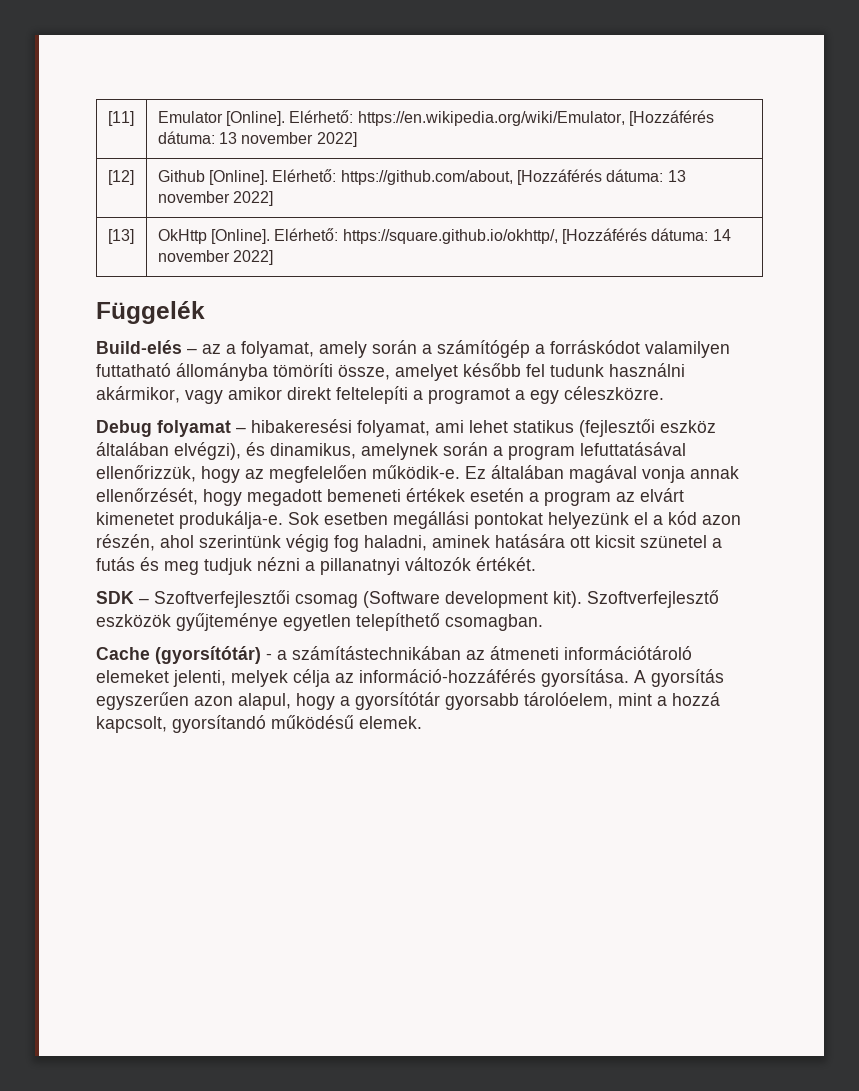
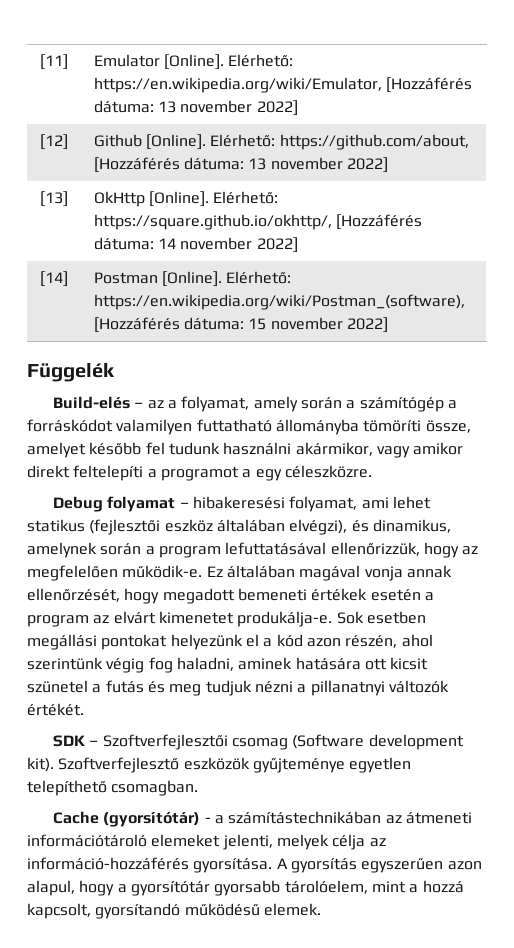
+ [14] | Postman [Online]. Elérhető: https://en.wikipedia.org/wiki/Postman_(software), [Hozzáférés dátuma: 15 november 2022]

